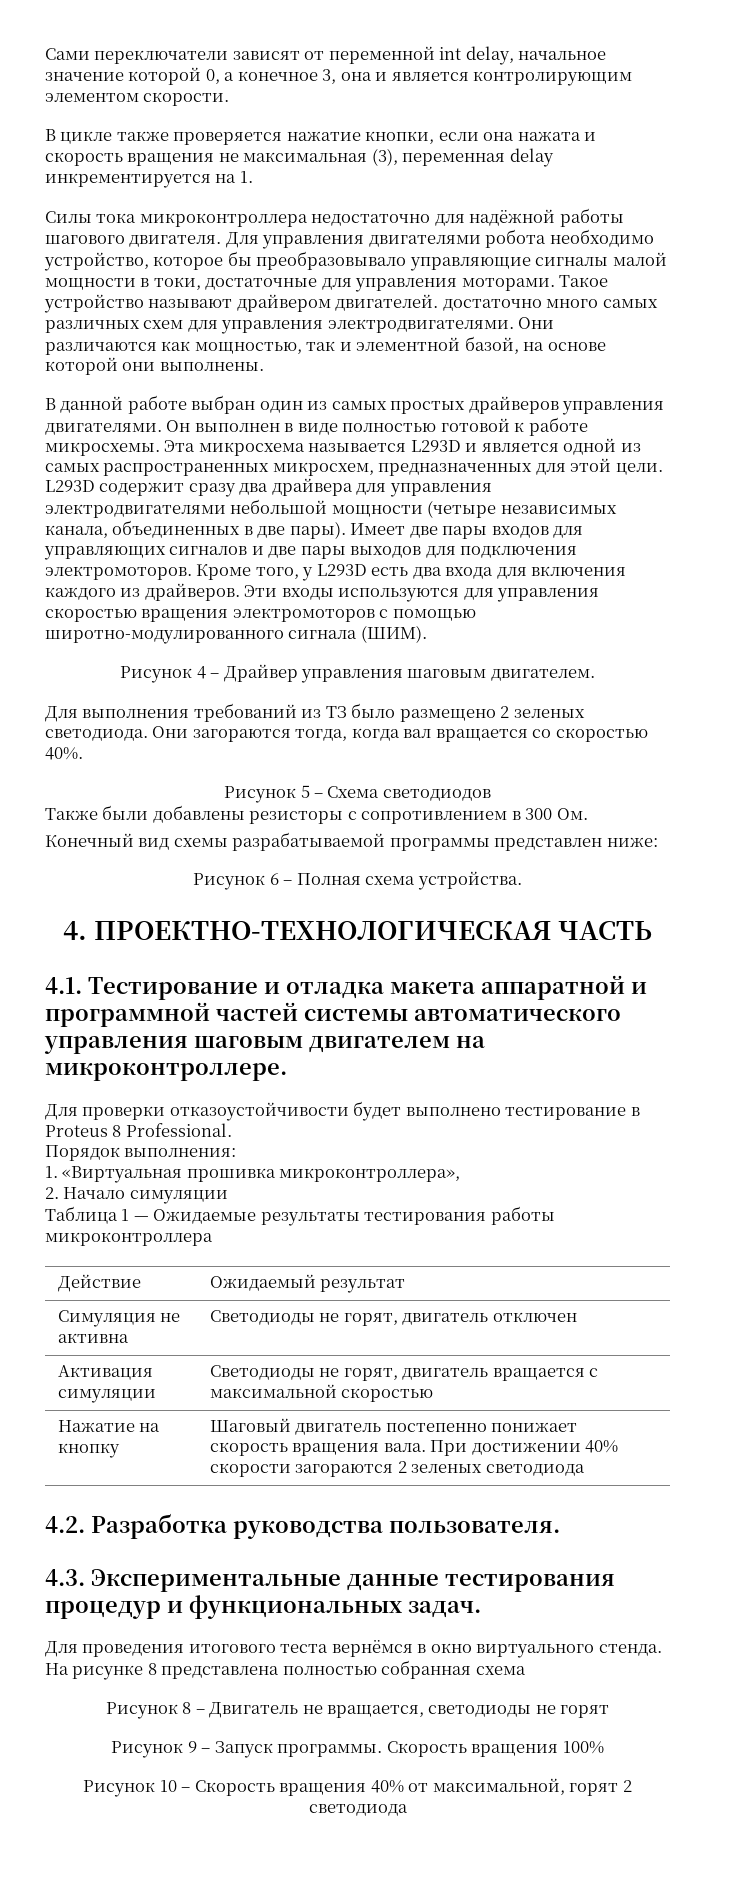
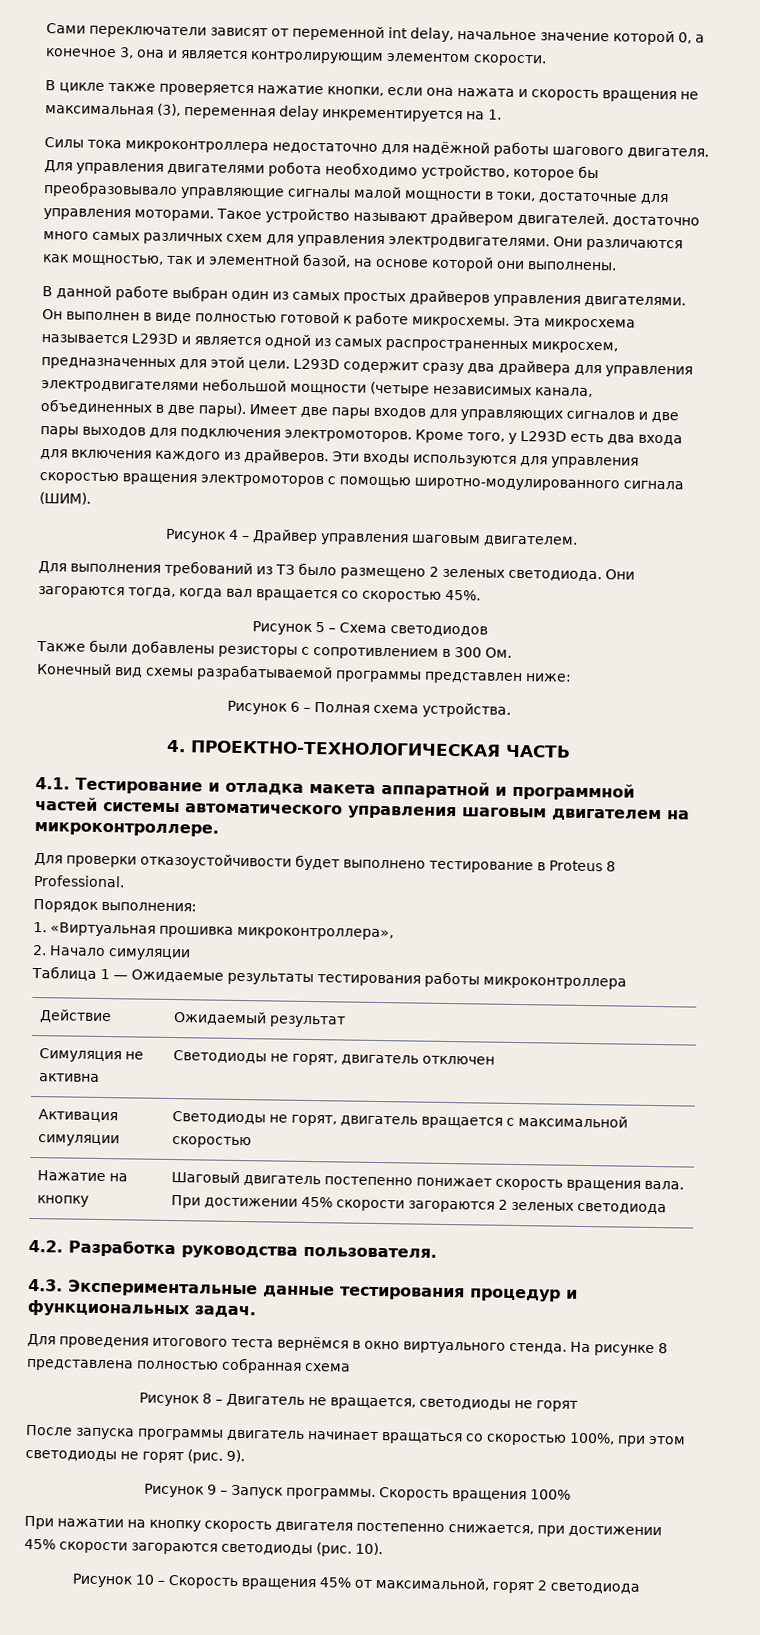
- Они загораются тогда, когда вал вращается со скоростью 40%.
+ Они загораются тогда, когда вал вращается со скоростью 45%.
- Нажатие на кнопку | Шаговый двигатель постепенно понижает скорость вращения вала. При достижении 40% скорости загораются 2 зеленых светодиода
+ Нажатие на кнопку | Шаговый двигатель постепенно понижает скорость вращения вала. При достижении 45% скорости загораются 2 зеленых светодиода
+ После запуска программы двигатель начинает вращаться со скоростью 100%, при этом светодиоды не горят (рис. 9).
+ При нажатии на кнопку скорость двигателя постепенно снижается, при достижении 45% скорости загораются светодиоды (рис. 10).
- Рисунок 10 – Скорость вращения 40% от максимальной, горят 2 светодиода
+ Рисунок 10 – Скорость вращения 45% от максимальной, горят 2 светодиода

